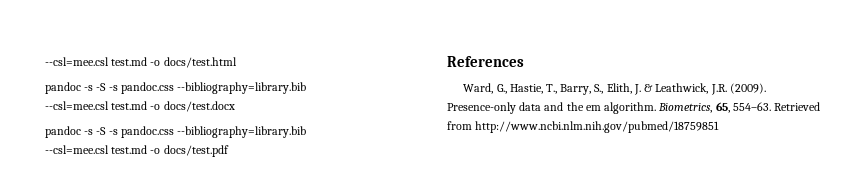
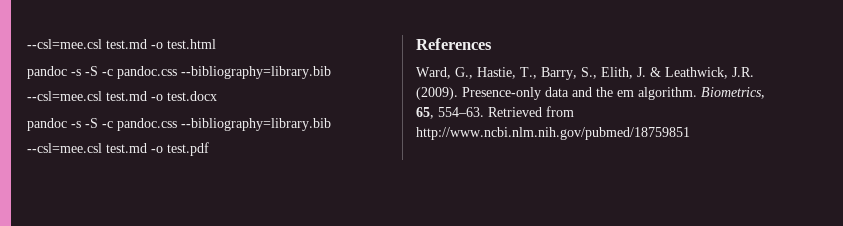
- --csl=mee.csl test.md -o docs/test.html
- pandoc -s -S -s pandoc.css --bibliography=library.bib
- --csl=mee.csl test.md -o docs/test.docx
- pandoc -s -S -s pandoc.css --bibliography=library.bib
- --csl=mee.csl test.md -o docs/test.pdf
+ --csl=mee.csl test.md -o test.html
+ pandoc -s -S -c pandoc.css --bibliography=library.bib
+ --csl=mee.csl test.md -o test.docx
+ pandoc -s -S -c pandoc.css --bibliography=library.bib
+ --csl=mee.csl test.md -o test.pdf

